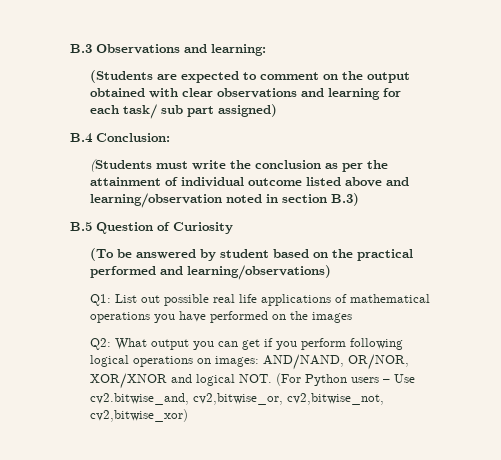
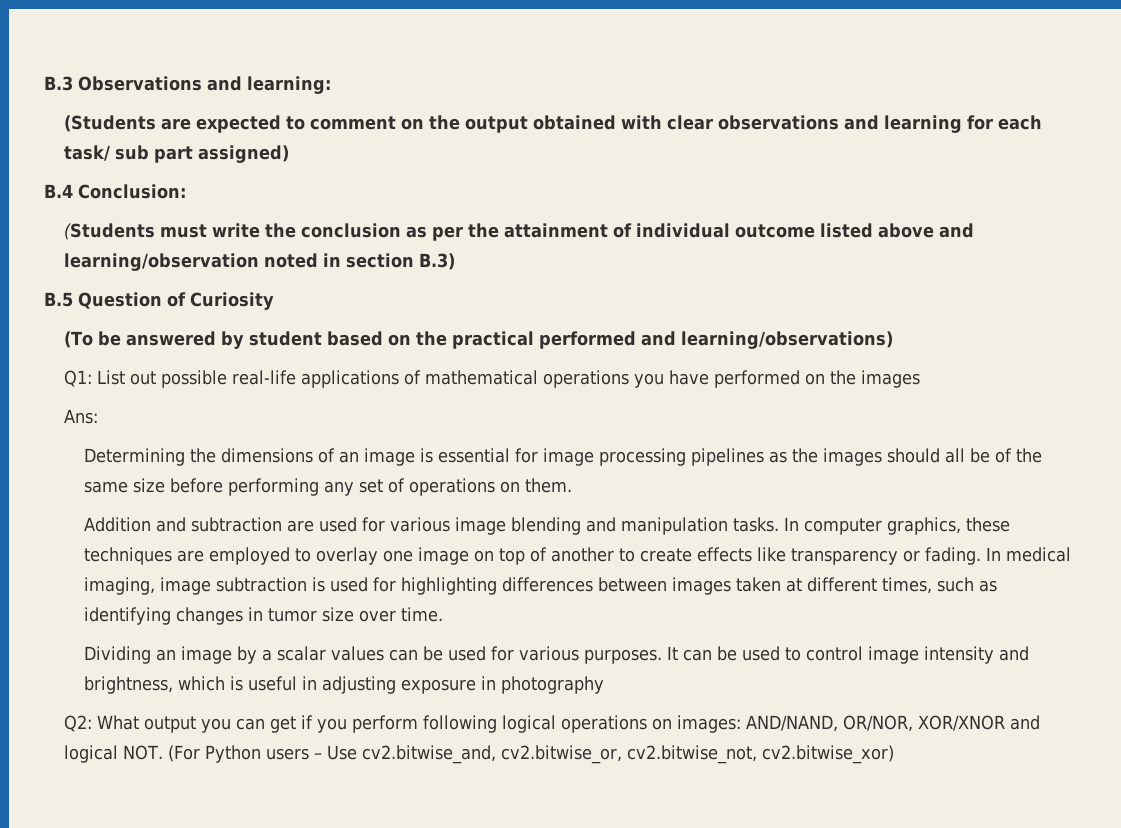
- Q1: List out possible real life applications of mathematical operations you have performed on the images
+ Q1: List out possible real-life applications of mathematical operations you have performed on the images
+ Ans:
+ Determining the dimensions of an image is essential for image processing pipelines as the images should all be of the same size before performing any set of operations on them.
+ Addition and subtraction are used for various image blending and manipulation tasks. In computer graphics, these techniques are employed to overlay one image on top of another to create effects like transparency or fading. In medical imaging, image subtraction is used for highlighting differences between images taken at different times, such as identifying changes in tumor size over time.
+ Dividing an image by a scalar values can be used for various purposes. It can be used to control image intensity and brightness, which is useful in adjusting exposure in photography
- Q2: What output you can get if you perform following logical operations on images: AND/NAND, OR/NOR, XOR/XNOR and logical NOT. (For Python users – Use cv2.bitwise_and, cv2,bitwise_or, cv2,bitwise_not, cv2,bitwise_xor)
+ Q2: What output you can get if you perform following logical operations on images: AND/NAND, OR/NOR, XOR/XNOR and logical NOT. (For Python users – Use cv2.bitwise_and, cv2.bitwise_or, cv2.bitwise_not, cv2.bitwise_xor)

